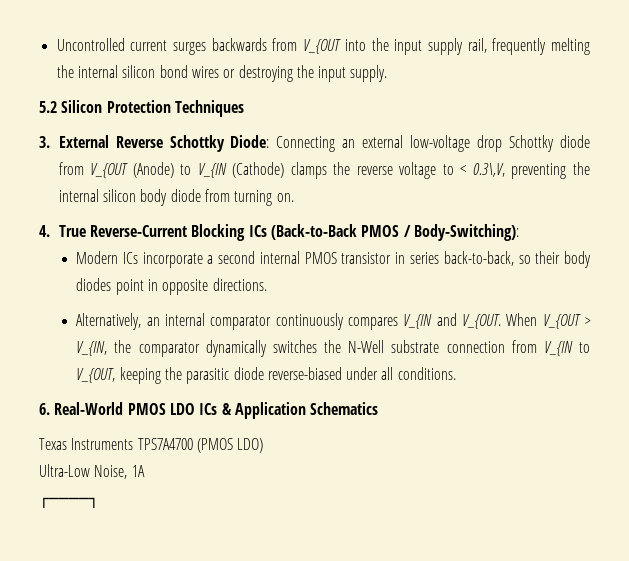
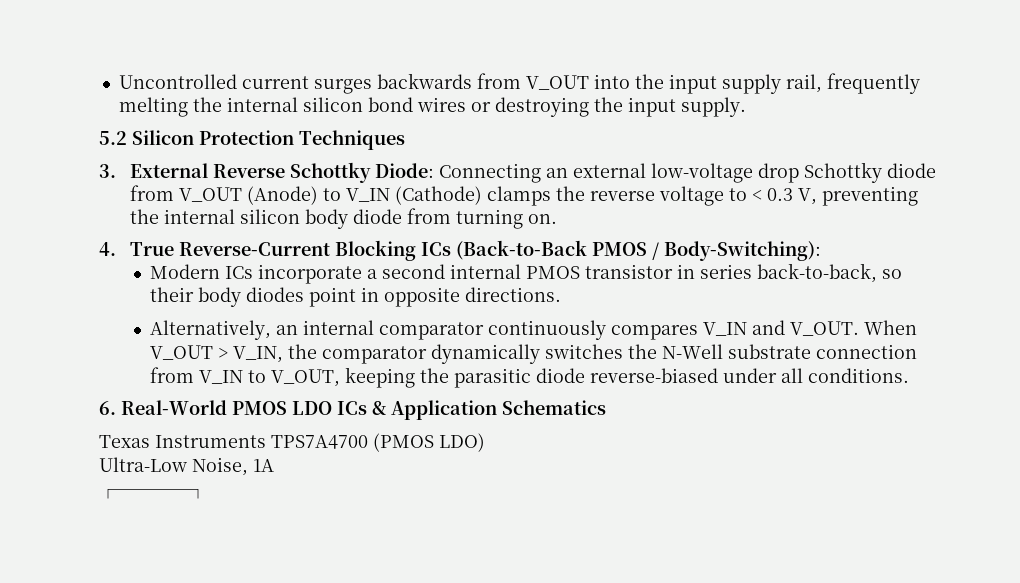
- Uncontrolled current surges backwards from V_{OUT into the input supply rail, frequently melting the internal silicon bond wires or destroying the input supply.
+ Uncontrolled current surges backwards from V_OUT into the input supply rail, frequently melting the internal silicon bond wires or destroying the input supply.
- 3. External Reverse Schottky Diode: Connecting an external low-voltage drop Schottky diode from V_{OUT (Anode) to V_{IN (Cathode) clamps the reverse voltage to < 0.3\,V, preventing the internal silicon body diode from turning on.
+ 3. External Reverse Schottky Diode: Connecting an external low-voltage drop Schottky diode from V_OUT (Anode) to V_IN (Cathode) clamps the reverse voltage to < 0.3 V, preventing the internal silicon body diode from turning on.
- Alternatively, an internal comparator continuously compares V_{IN and V_{OUT. When V_{OUT > V_{IN, the comparator dynamically switches the N-Well substrate connection from V_{IN to V_{OUT, keeping the parasitic diode reverse-biased under all conditions.
+ Alternatively, an internal comparator continuously compares V_IN and V_OUT. When V_OUT > V_IN, the comparator dynamically switches the N-Well substrate connection from V_IN to V_OUT, keeping the parasitic diode reverse-biased under all conditions.

